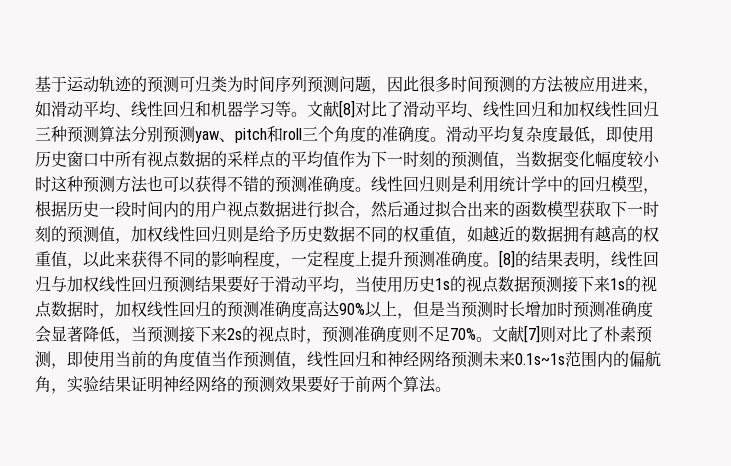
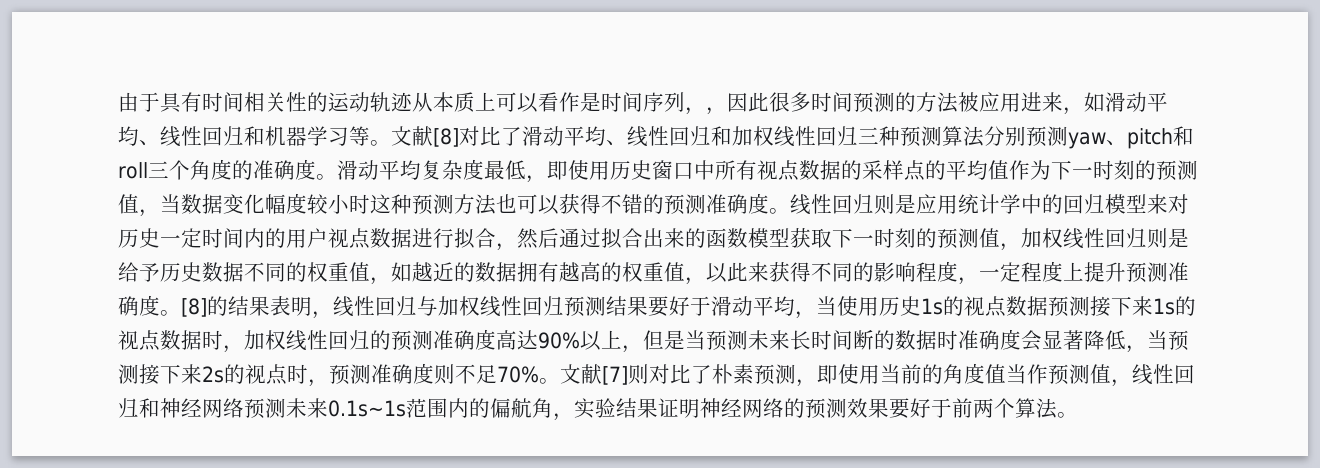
- 基于运动轨迹的预测可归类为时间序列预测问题，因此很多时间预测的方法被应用进来，如滑动平均、线性回归和机器学习等。
+ 由于具有时间相关性的运动轨迹从本质上可以看作是时间序列，，因此很多时间预测的方法被应用进来，如滑动平均、线性回归和机器学习等。
- 线性回归则是利用统计学中的回归模型，根据历史一段时间内的用户视点数据进行拟合，然后通过拟合出来的函数模型获取下一时刻的预测值，加权线性回归则是给予历史数据不同的权重值，如越近的数据拥有越高的权重值，以此来获得不同的影响程度，一定程度上提升预测准确度。
+ 线性回归则是应用统计学中的回归模型来对历史一定时间内的用户视点数据进行拟合，然后通过拟合出来的函数模型获取下一时刻的预测值，加权线性回归则是给予历史数据不同的权重值，如越近的数据拥有越高的权重值，以此来获得不同的影响程度，一定程度上提升预测准确度。
- [8]的结果表明，线性回归与加权线性回归预测结果要好于滑动平均，当使用历史1s的视点数据预测接下来1s的视点数据时，加权线性回归的预测准确度高达90%以上，但是当预测时长增加时预测准确度会显著降低，当预测接下来2s的视点时，预测准确度则不足70%。
+ [8]的结果表明，线性回归与加权线性回归预测结果要好于滑动平均，当使用历史1s的视点数据预测接下来1s的视点数据时，加权线性回归的预测准确度高达90%以上，但是当预测未来长时间断的数据时准确度会显著降低，当预测接下来2s的视点时，预测准确度则不足70%。

